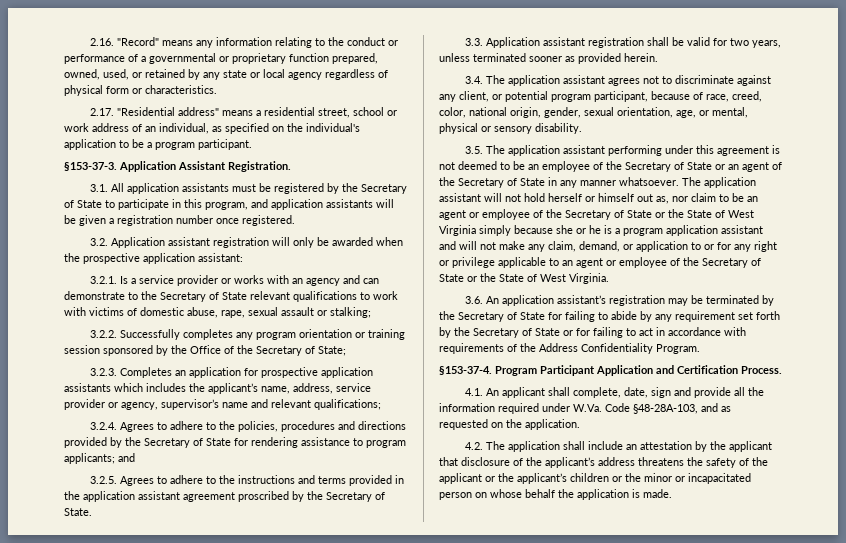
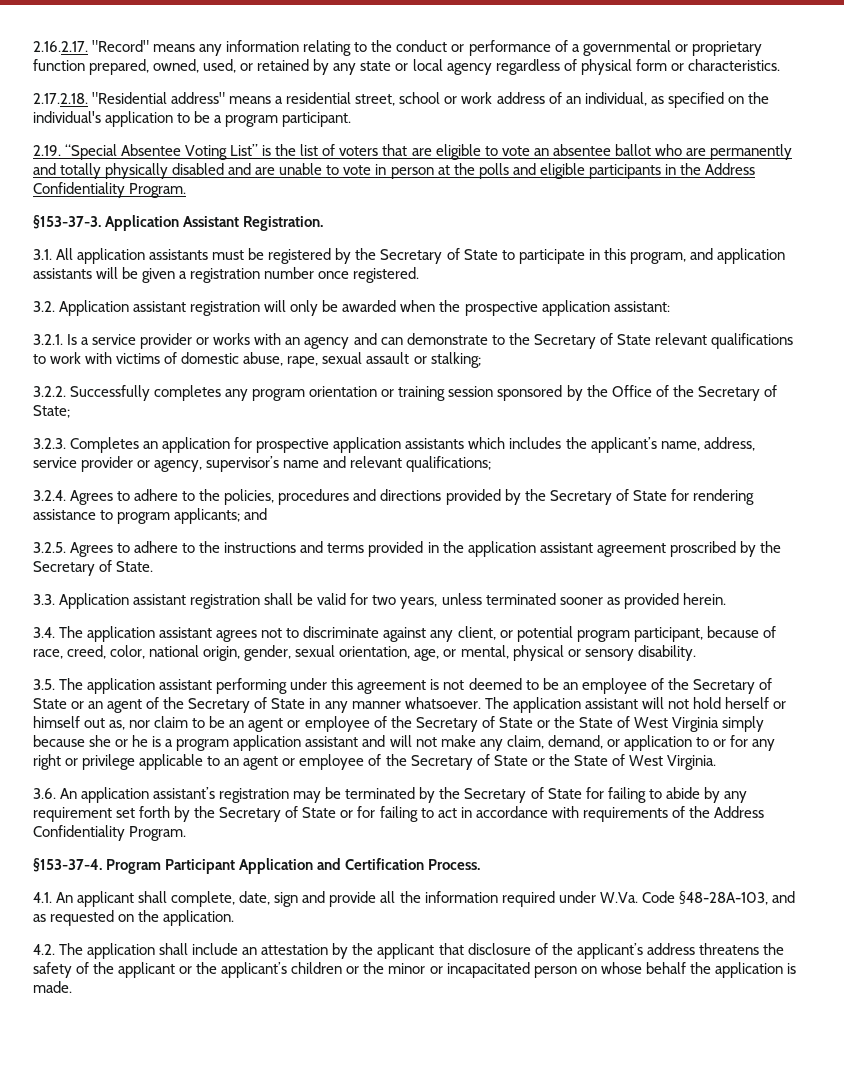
- 2.16. "Record" means any information relating to the conduct or performance of a governmental or proprietary function prepared, owned, used, or retained by any state or local agency regardless of physical form or characteristics.
+ 2.16.2.17. "Record" means any information relating to the conduct or performance of a governmental or proprietary function prepared, owned, used, or retained by any state or local agency regardless of physical form or characteristics.
- 2.17. "Residential address" means a residential street, school or work address of an individual, as specified on the individual's application to be a program participant.
+ 2.17.2.18. "Residential address" means a residential street, school or work address of an individual, as specified on the individual's application to be a program participant.
+ 2.19. “Special Absentee Voting List” is the list of voters that are eligible to vote an absentee ballot who are permanently and totally physically disabled and are unable to vote in person at the polls and eligible participants in the Address Confidentiality Program.

